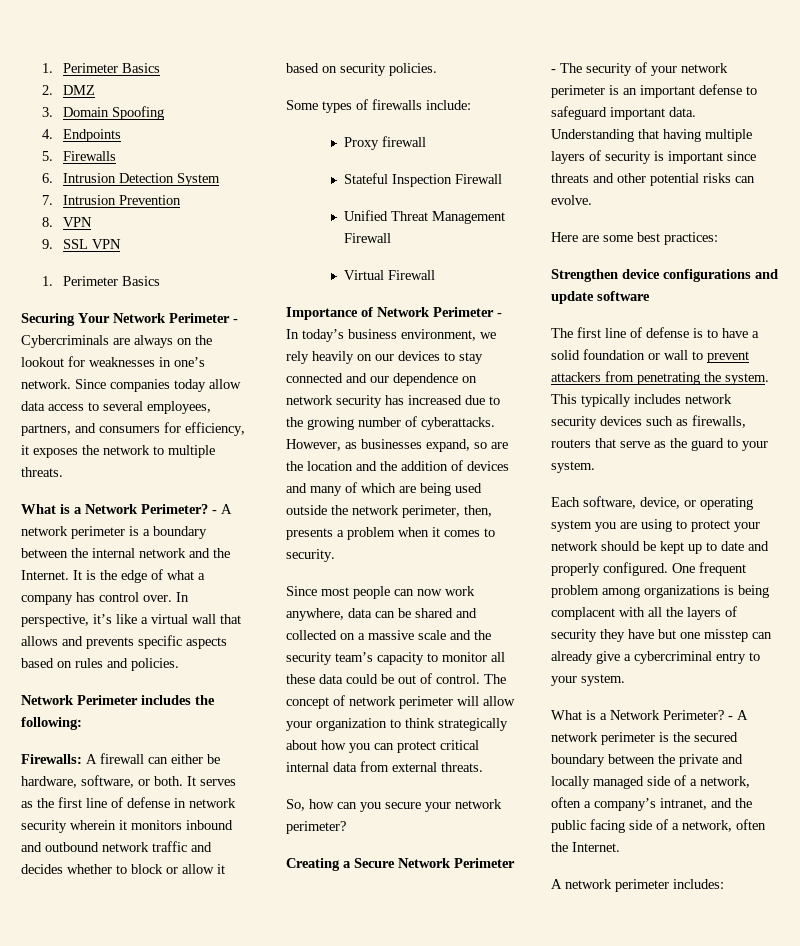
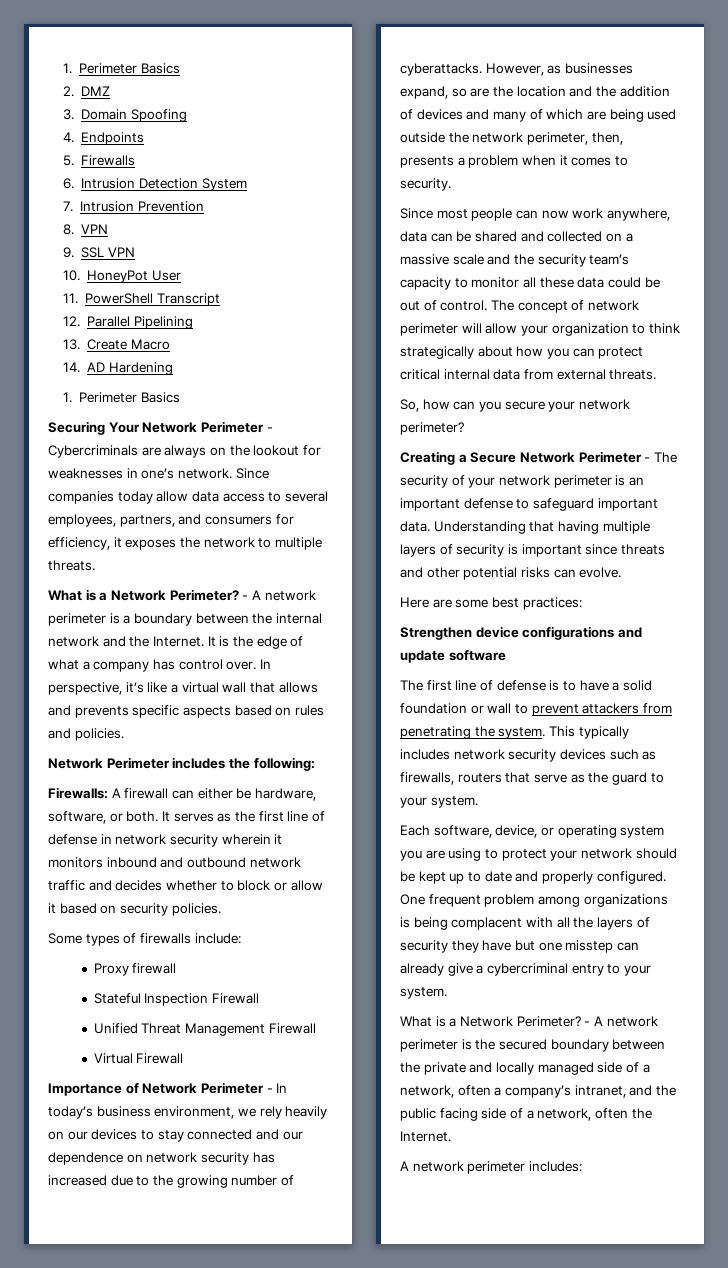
+ 10. HoneyPot User
+ 11. PowerShell Transcript
+ 12. Parallel Pipelining
+ 13. Create Macro
+ 14. AD Hardening

